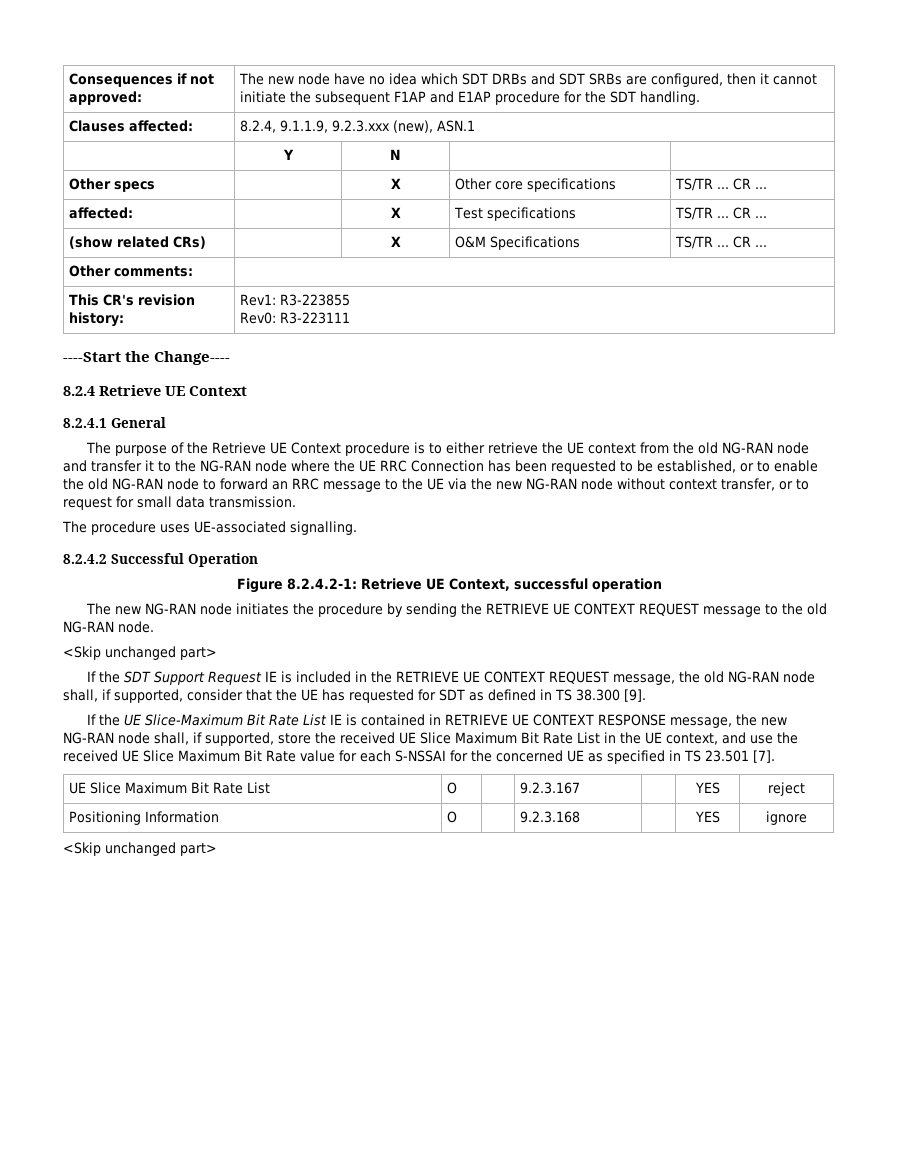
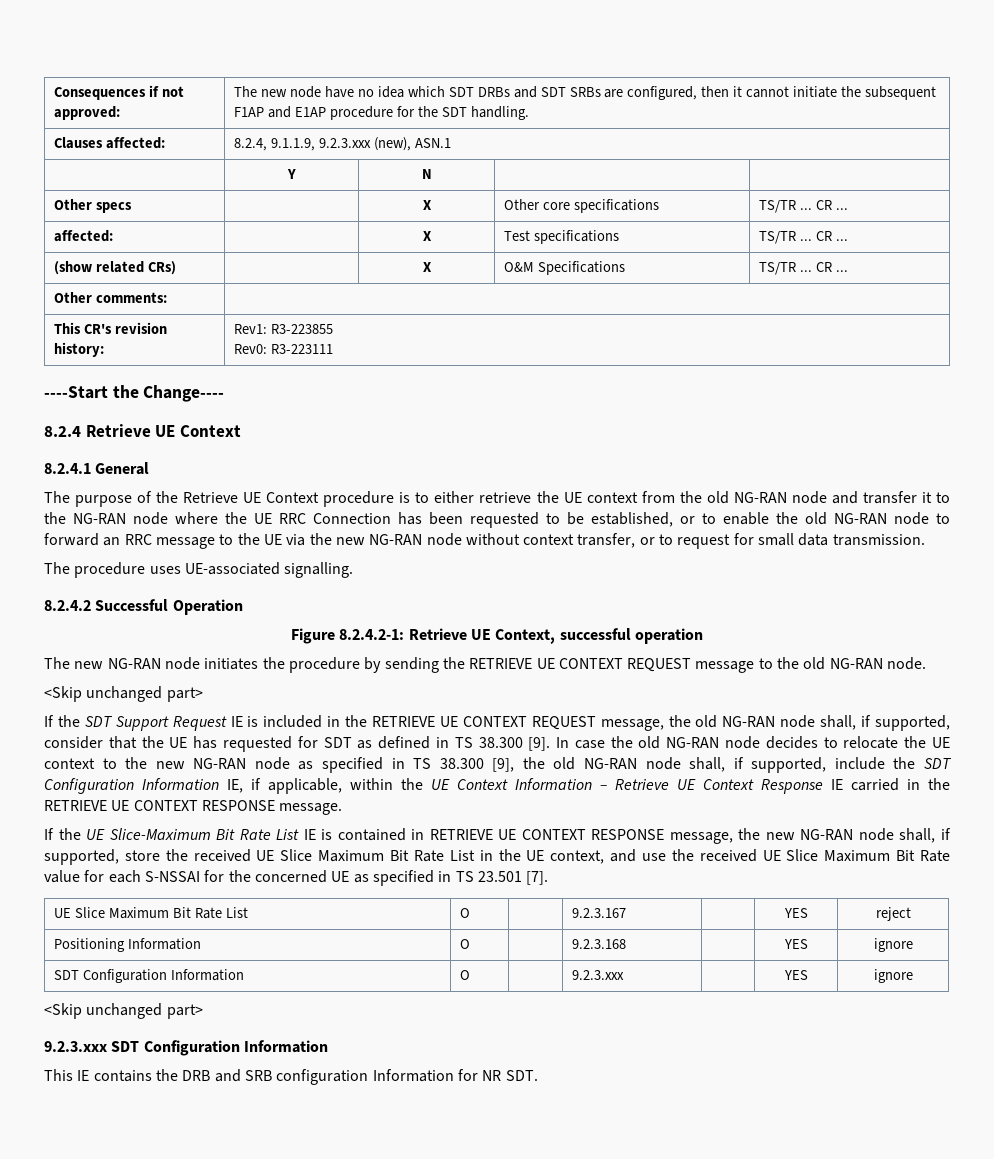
+ In case the old NG-RAN node decides to relocate the UE context to the new NG-RAN node as specified in TS 38.300 [9], the old NG-RAN node shall, if supported, include the SDT Configuration Information IE, if applicable, within the UE Context Information – Retrieve UE Context Response IE carried in the RETRIEVE UE CONTEXT RESPONSE message.
  Positioning Information | O | | 9.2.3.168 | | YES | ignore
+ SDT Configuration Information | O | | 9.2.3.xxx | | YES | ignore
  <Skip unchanged part>
+ 9.2.3.xxx SDT Configuration Information
+ This IE contains the DRB and SRB configuration Information for NR SDT.

